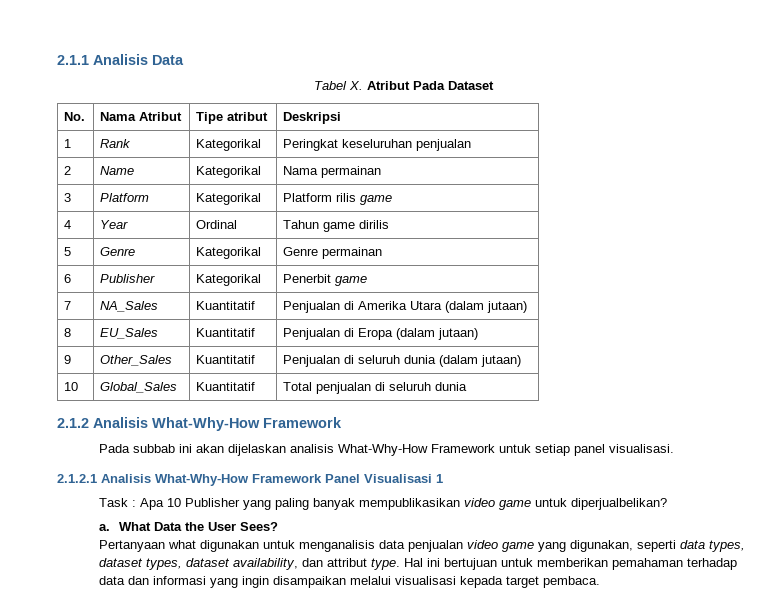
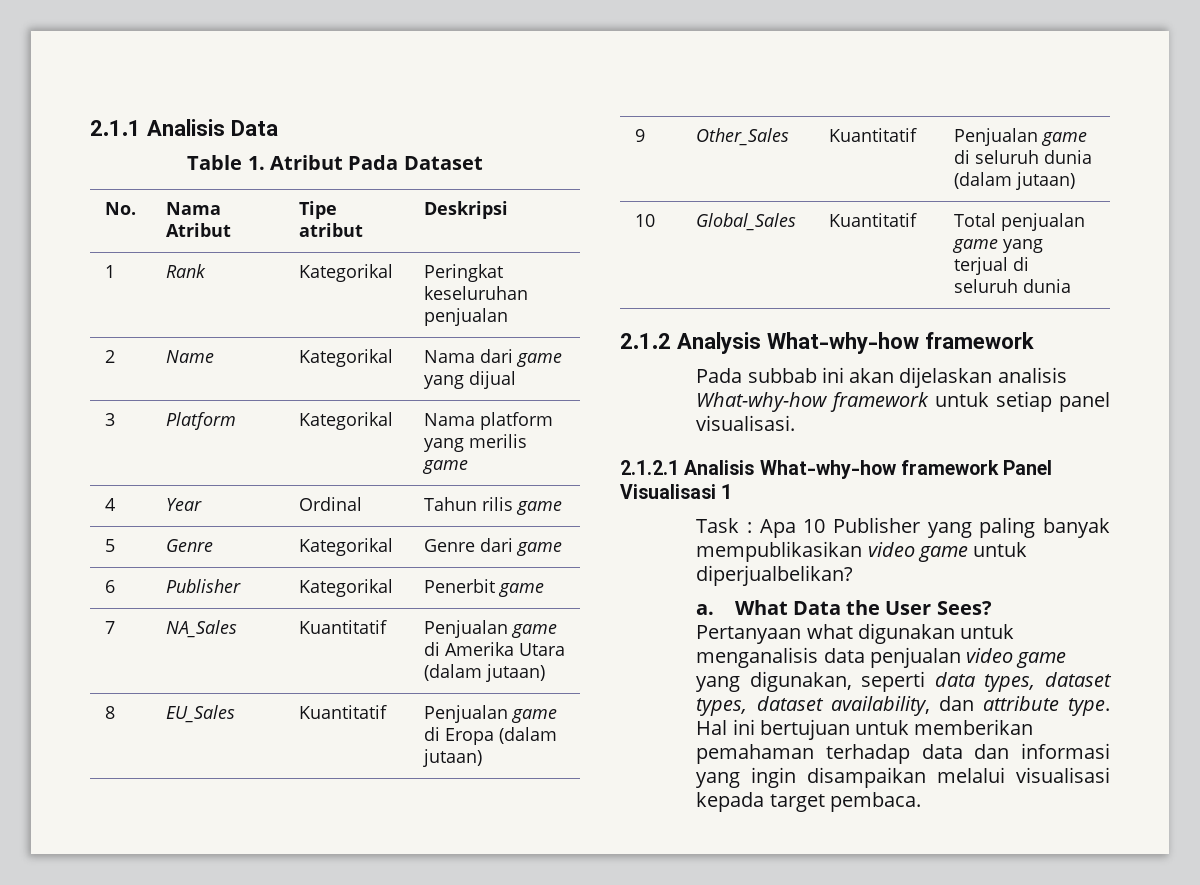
- Tabel X. Atribut Pada Dataset
+ Table 1. Atribut Pada Dataset
- 2 | Name | Kategorikal | Nama permainan
+ 2 | Name | Kategorikal | Nama dari game yang dijual
- 3 | Platform | Kategorikal | Platform rilis game
+ 3 | Platform | Kategorikal | Nama platform yang merilis game
- 4 | Year | Ordinal | Tahun game dirilis
+ 4 | Year | Ordinal | Tahun rilis game
- 5 | Genre | Kategorikal | Genre permainan
+ 5 | Genre | Kategorikal | Genre dari game
- 7 | NA_Sales | Kuantitatif | Penjualan di Amerika Utara (dalam jutaan)
+ 7 | NA_Sales | Kuantitatif | Penjualan game di Amerika Utara (dalam jutaan)
- 8 | EU_Sales | Kuantitatif | Penjualan di Eropa (dalam jutaan)
+ 8 | EU_Sales | Kuantitatif | Penjualan game di Eropa (dalam jutaan)
- 9 | Other_Sales | Kuantitatif | Penjualan di seluruh dunia (dalam jutaan)
+ 9 | Other_Sales | Kuantitatif | Penjualan game di seluruh dunia (dalam jutaan)
- 10 | Global_Sales | Kuantitatif | Total penjualan di seluruh dunia
+ 10 | Global_Sales | Kuantitatif | Total penjualan game yang terjual di seluruh dunia
- 2.1.2 Analisis What-Why-How Framework
+ 2.1.2 Analysis What-why-how framework
- Pada subbab ini akan dijelaskan analisis What-Why-How Framework untuk setiap panel visualisasi.
+ Pada subbab ini akan dijelaskan analisis What-why-how framework untuk setiap panel visualisasi.
- 2.1.2.1 Analisis What-Why-How Framework Panel Visualisasi 1
+ 2.1.2.1 Analisis What-why-how framework Panel Visualisasi 1
- Pertanyaan what digunakan untuk menganalisis data penjualan video game yang digunakan, seperti data types, dataset types, dataset availability, dan attribut type.
+ Pertanyaan what digunakan untuk menganalisis data penjualan video game yang digunakan, seperti data types, dataset types, dataset availability, dan attribute type.

